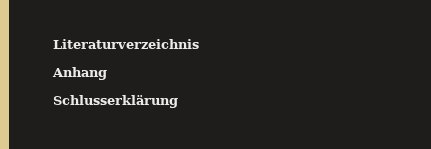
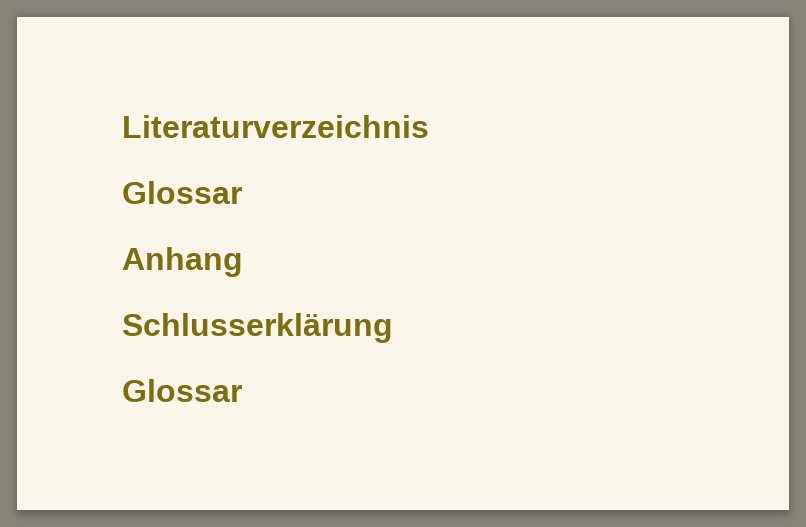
  Literaturverzeichnis
+ Glossar
  Schlusserklärung
+ Glossar

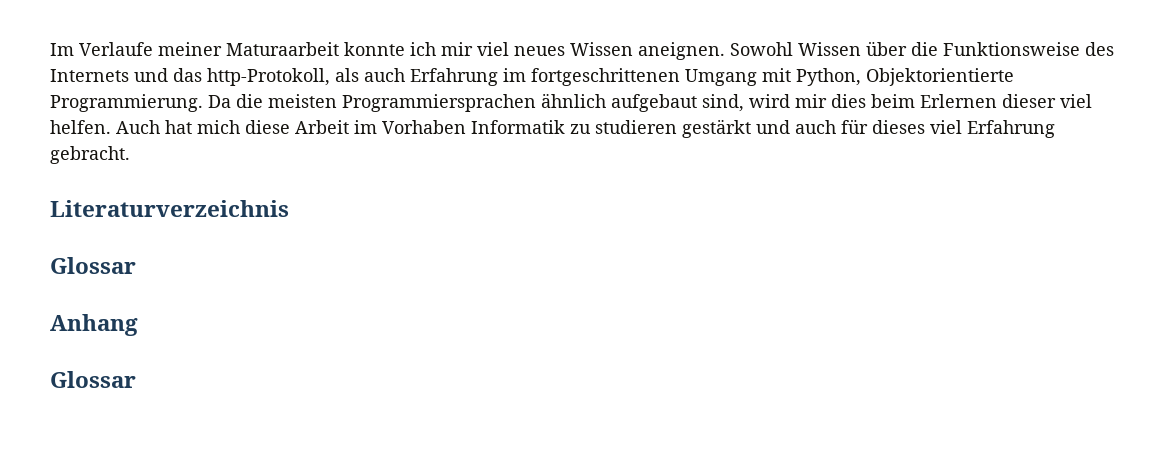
+ Im Verlaufe meiner Maturaarbeit konnte ich mir viel neues Wissen aneignen. Sowohl Wissen über die Funktionsweise des Internets und das http-Protokoll, als auch Erfahrung im fortgeschrittenen Umgang mit Python, Objektorientierte Programmierung. Da die meisten Programmiersprachen ähnlich aufgebaut sind, wird mir dies beim Erlernen dieser viel helfen. Auch hat mich diese Arbeit im Vorhaben Informatik zu studieren gestärkt und auch für dieses viel Erfahrung gebracht.
- Schlusserklärung

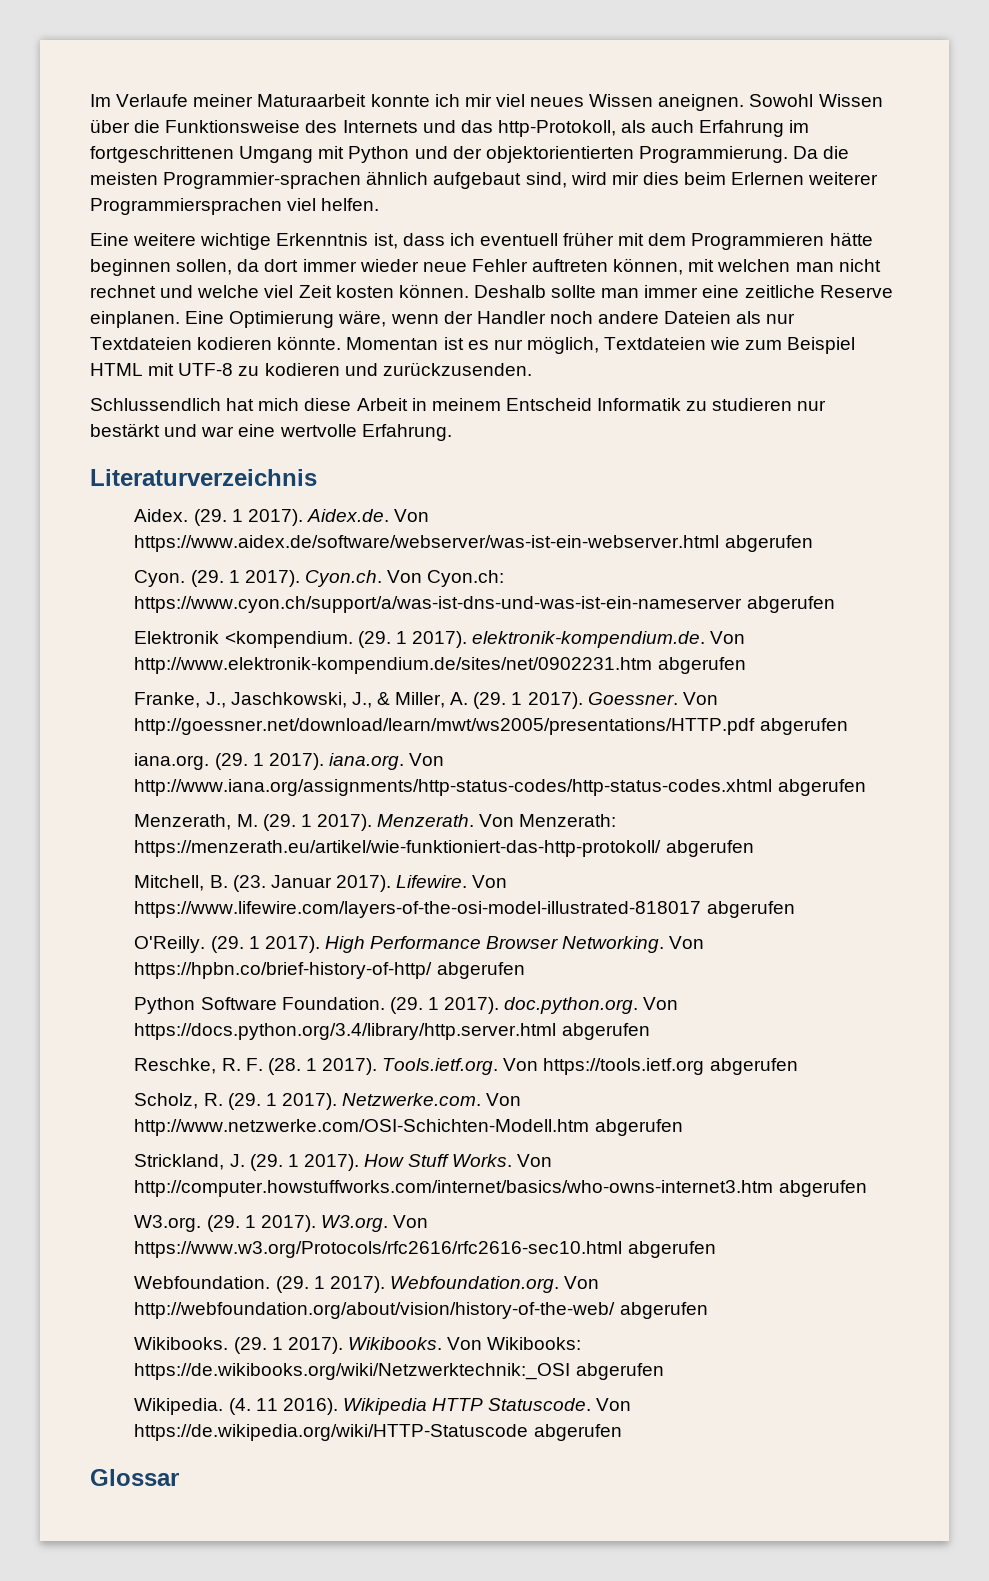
- Sowohl Wissen über die Funktionsweise des Internets und das http-Protokoll, als auch Erfahrung im fortgeschrittenen Umgang mit Python, Objektorientierte Programmierung.
+ Sowohl Wissen über die Funktionsweise des Internets und das http-Protokoll, als auch Erfahrung im fortgeschrittenen Umgang mit Python und der objektorientierten Programmierung.
- Da die meisten Programmiersprachen ähnlich aufgebaut sind, wird mir dies beim Erlernen dieser viel helfen. Auch hat mich diese Arbeit im Vorhaben Informatik zu studieren gestärkt und auch für dieses viel Erfahrung gebracht.
+ Da die meisten Programmier-sprachen ähnlich aufgebaut sind, wird mir dies beim Erlernen weiterer Programmiersprachen viel helfen.
+ Eine weitere wichtige Erkenntnis ist, dass ich eventuell früher mit dem Programmieren hätte beginnen sollen, da dort immer wieder neue Fehler auftreten können, mit welchen man nicht rechnet und welche viel Zeit kosten können. Deshalb sollte man immer eine zeitliche Reserve einplanen. Eine Optimierung wäre, wenn der Handler noch andere Dateien als nur Textdateien kodieren könnte. Momentan ist es nur möglich, Textdateien wie zum Beispiel HTML mit UTF-8 zu kodieren und zurückzusenden.
+ Schlussendlich hat mich diese Arbeit in meinem Entscheid Informatik zu studieren nur bestärkt und war eine wertvolle Erfahrung.
  Literaturverzeichnis
- Glossar
- Anhang
+ Aidex. (29. 1 2017). Aidex.de. Von https://www.aidex.de/software/webserver/was-ist-ein-webserver.html abgerufen
+ Cyon. (29. 1 2017). Cyon.ch. Von Cyon.ch: https://www.cyon.ch/support/a/was-ist-dns-und-was-ist-ein-nameserver abgerufen
+ Elektronik <kompendium. (29. 1 2017). elektronik-kompendium.de. Von http://www.elektronik-kompendium.de/sites/net/0902231.htm abgerufen
+ Franke, J., Jaschkowski, J., & Miller, A. (29. 1 2017). Goessner. Von http://goessner.net/download/learn/mwt/ws2005/presentations/HTTP.pdf abgerufen
+ iana.org. (29. 1 2017). iana.org. Von http://www.iana.org/assignments/http-status-codes/http-status-codes.xhtml abgerufen
+ Menzerath, M. (29. 1 2017). Menzerath. Von Menzerath: https://menzerath.eu/artikel/wie-funktioniert-das-http-protokoll/ abgerufen
+ Mitchell, B. (23. Januar 2017). Lifewire. Von https://www.lifewire.com/layers-of-the-osi-model-illustrated-818017 abgerufen
+ O'Reilly. (29. 1 2017). High Performance Browser Networking. Von https://hpbn.co/brief-history-of-http/ abgerufen
+ Python Software Foundation. (29. 1 2017). doc.python.org. Von https://docs.python.org/3.4/library/http.server.html abgerufen
+ Reschke, R. F. (28. 1 2017). Tools.ietf.org. Von https://tools.ietf.org abgerufen
+ Scholz, R. (29. 1 2017). Netzwerke.com. Von http://www.netzwerke.com/OSI-Schichten-Modell.htm abgerufen
+ Strickland, J. (29. 1 2017). How Stuff Works. Von http://computer.howstuffworks.com/internet/basics/who-owns-internet3.htm abgerufen
+ W3.org. (29. 1 2017). W3.org. Von https://www.w3.org/Protocols/rfc2616/rfc2616-sec10.html abgerufen
+ Webfoundation. (29. 1 2017). Webfoundation.org. Von http://webfoundation.org/about/vision/history-of-the-web/ abgerufen
+ Wikibooks. (29. 1 2017). Wikibooks. Von Wikibooks: https://de.wikibooks.org/wiki/Netzwerktechnik:_OSI abgerufen
+ Wikipedia. (4. 11 2016). Wikipedia HTTP Statuscode. Von https://de.wikipedia.org/wiki/HTTP-Statuscode abgerufen

